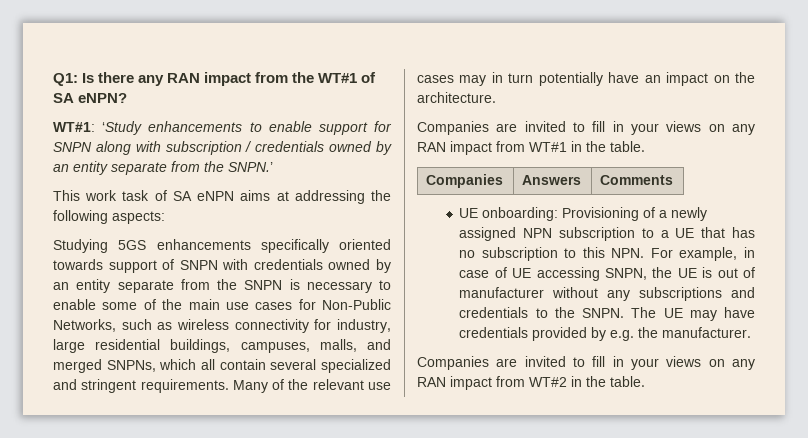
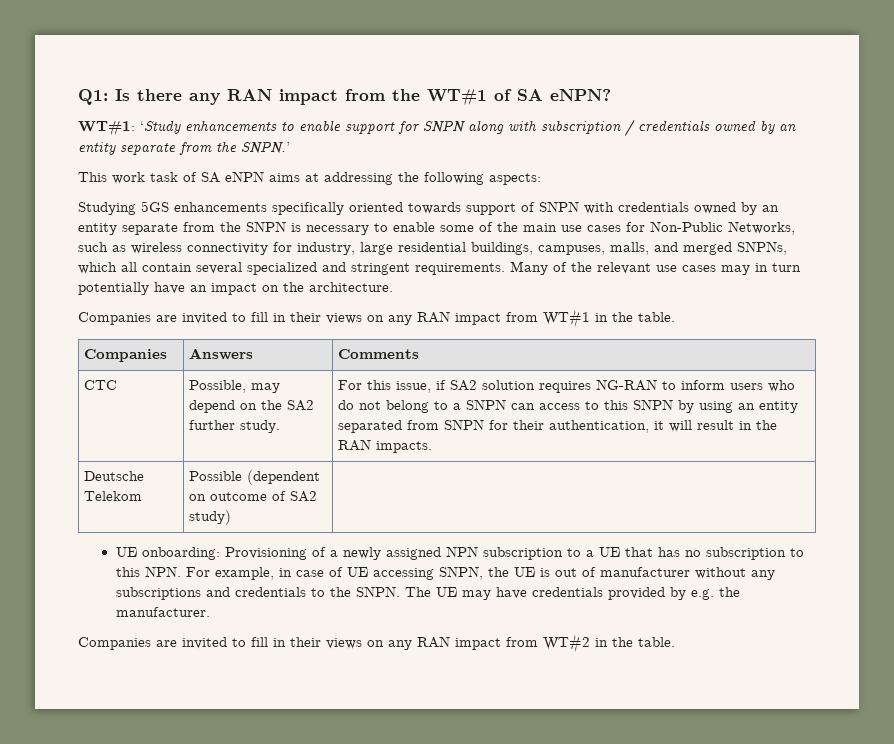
- Companies are invited to fill in your views on any RAN impact from WT#1 in the table.
+ Companies are invited to fill in their views on any RAN impact from WT#1 in the table.
+ CTC | Possible, may depend on the SA2 further study. | For this issue, if SA2 solution requires NG-RAN to inform users who do not belong to a SNPN can access to this SNPN by using an entity separated from SNPN for their authentication, it will result in the RAN impacts.
+ Deutsche Telekom | Possible (dependent on outcome of SA2 study) |
- Companies are invited to fill in your views on any RAN impact from WT#2 in the table.
+ Companies are invited to fill in their views on any RAN impact from WT#2 in the table.

